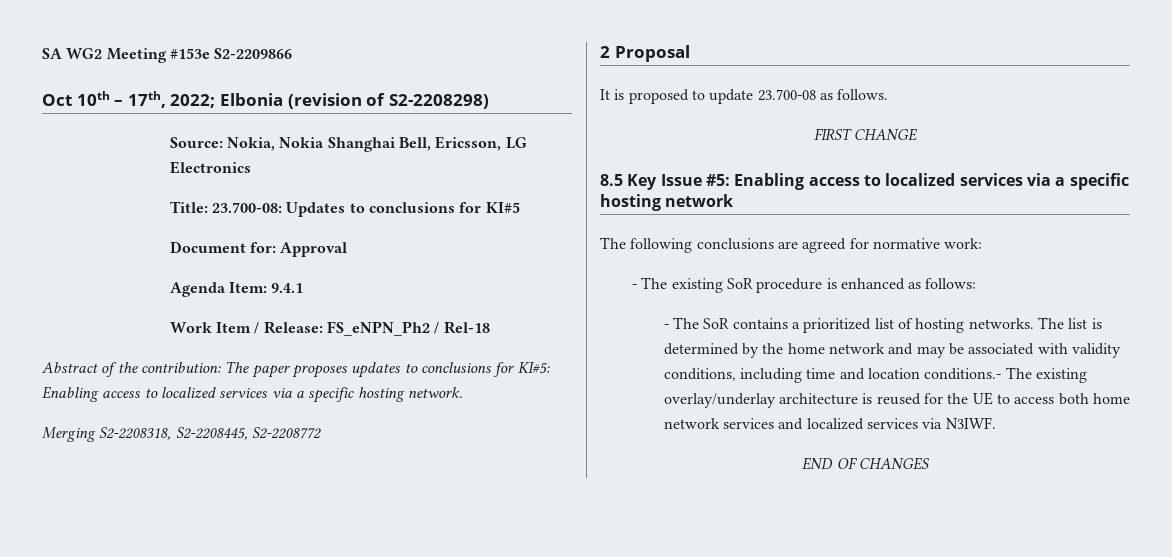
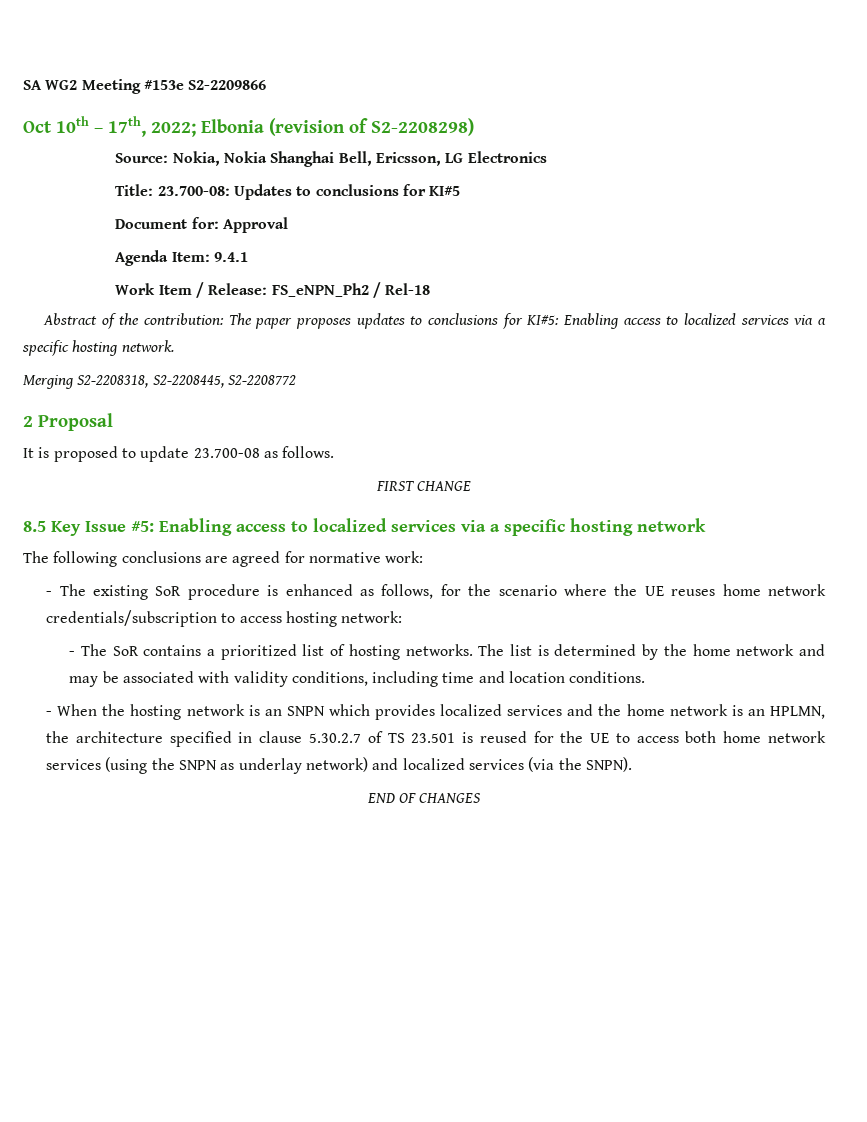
- - The existing SoR procedure is enhanced as follows:
+ - The existing SoR procedure is enhanced as follows, for the scenario where the UE reuses home network credentials/subscription to access hosting network:
- The list is determined by the home network and may be associated with validity conditions, including time and location conditions.- The existing overlay/underlay architecture is reused for the UE to access both home network services and localized services via N3IWF.
+ The list is determined by the home network and may be associated with validity conditions, including time and location conditions.
+ - When the hosting network is an SNPN which provides localized services and the home network is an HPLMN, the architecture specified in clause 5.30.2.7 of TS 23.501 is reused for the UE to access both home network services (using the SNPN as underlay network) and localized services (via the SNPN).

